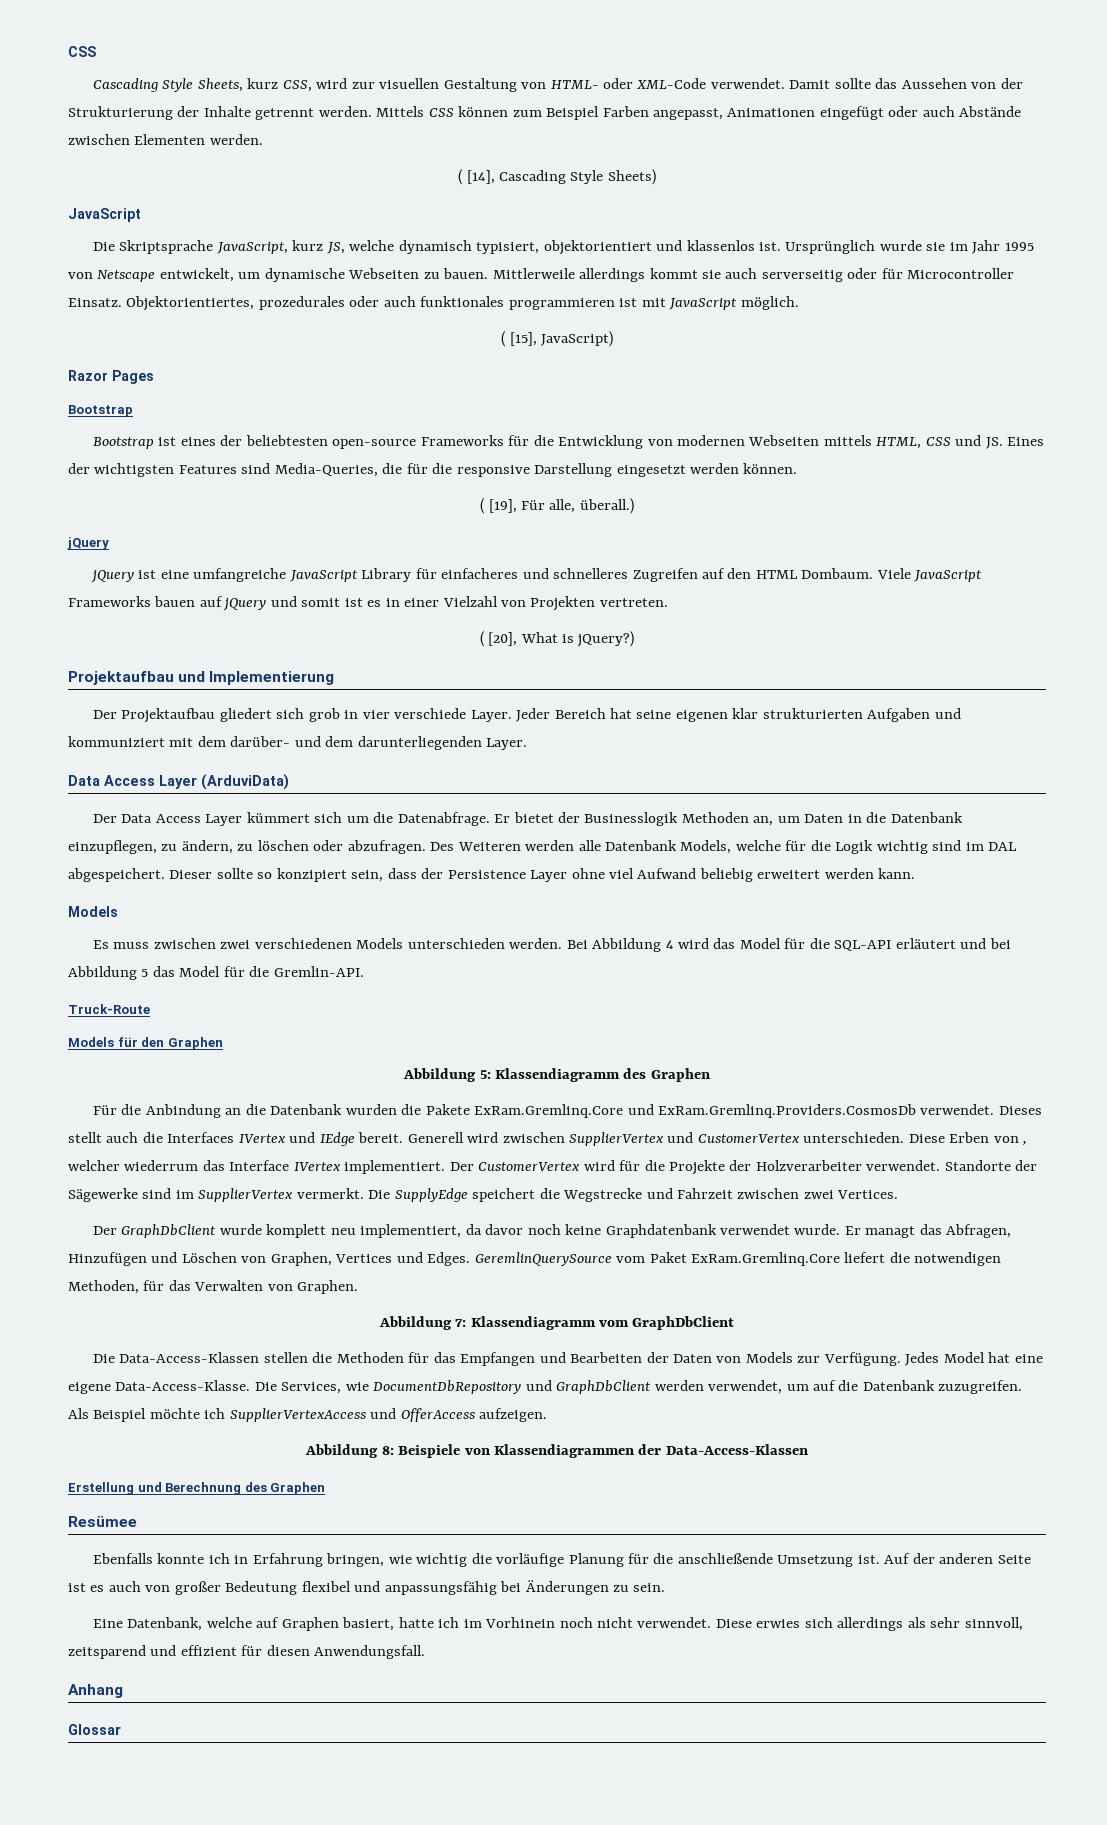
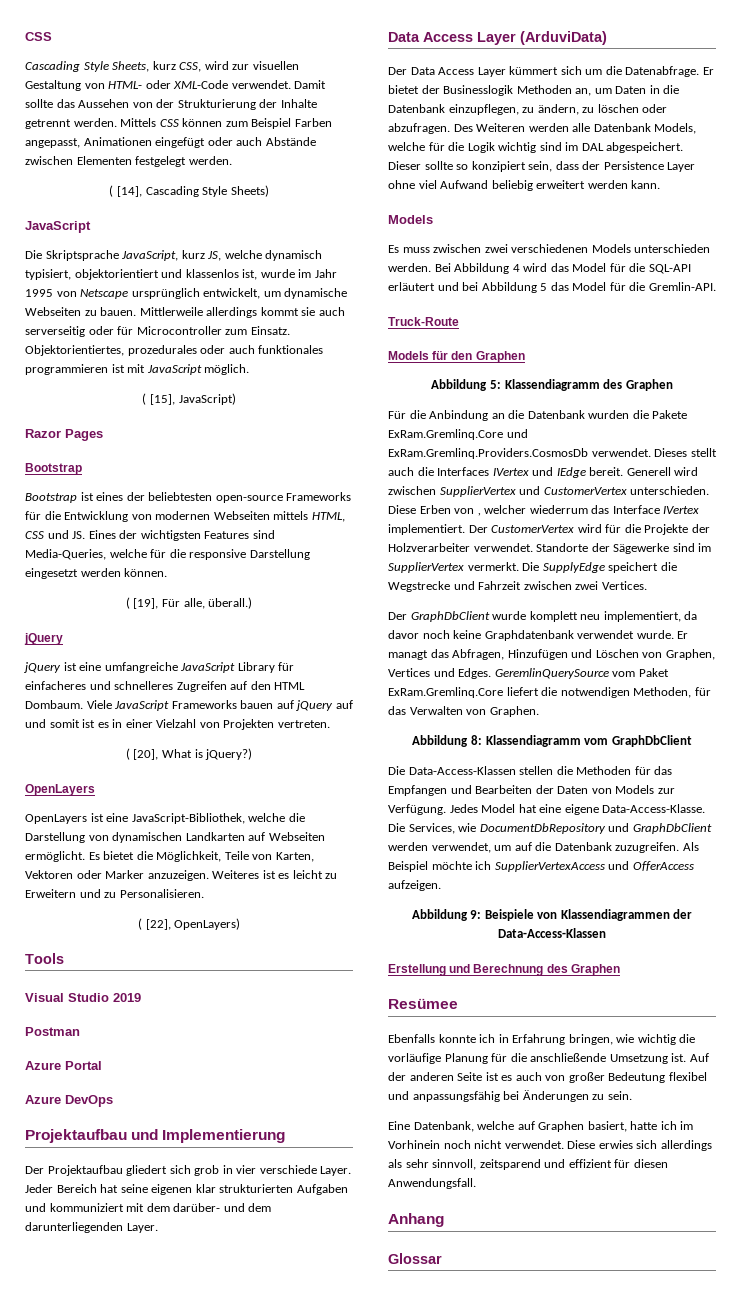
- Mittels CSS können zum Beispiel Farben angepasst, Animationen eingefügt oder auch Abstände zwischen Elementen werden.
+ Mittels CSS können zum Beispiel Farben angepasst, Animationen eingefügt oder auch Abstände zwischen Elementen festgelegt werden.
- Die Skriptsprache JavaScript, kurz JS, welche dynamisch typisiert, objektorientiert und klassenlos ist. Ursprünglich wurde sie im Jahr 1995 von Netscape entwickelt, um dynamische Webseiten zu bauen.
+ Die Skriptsprache JavaScript, kurz JS, welche dynamisch typisiert, objektorientiert und klassenlos ist, wurde im Jahr 1995 von Netscape ursprünglich entwickelt, um dynamische Webseiten zu bauen.
- Mittlerweile allerdings kommt sie auch serverseitig oder für Microcontroller Einsatz.
+ Mittlerweile allerdings kommt sie auch serverseitig oder für Microcontroller zum Einsatz.
- Bootstrap ist eines der beliebtesten open-source Frameworks für die Entwicklung von modernen Webseiten mittels HTML, CSS und JS. Eines der wichtigsten Features sind Media-Queries, die für die responsive Darstellung eingesetzt werden können.
+ Bootstrap ist eines der beliebtesten open-source Frameworks für die Entwicklung von modernen Webseiten mittels HTML, CSS und JS. Eines der wichtigsten Features sind Media-Queries, welche für die responsive Darstellung eingesetzt werden können.
- Viele JavaScript Frameworks bauen auf jQuery und somit ist es in einer Vielzahl von Projekten vertreten.
+ Viele JavaScript Frameworks bauen auf jQuery auf und somit ist es in einer Vielzahl von Projekten vertreten.
  ( [20], What is jQuery?)
+ OpenLayers
+ OpenLayers ist eine JavaScript-Bibliothek, welche die Darstellung von dynamischen Landkarten auf Webseiten ermöglicht. Es bietet die Möglichkeit, Teile von Karten, Vektoren oder Marker anzuzeigen. Weiteres ist es leicht zu Erweitern und zu Personalisieren.
+ ( [22], OpenLayers)
+ Tools
+ Visual Studio 2019
+ Postman
+ Azure Portal
+ Azure DevOps
- Abbildung 7: Klassendiagramm vom GraphDbClient
+ Abbildung 8: Klassendiagramm vom GraphDbClient
- Abbildung 8: Beispiele von Klassendiagrammen der Data-Access-Klassen
+ Abbildung 9: Beispiele von Klassendiagrammen der Data-Access-Klassen

